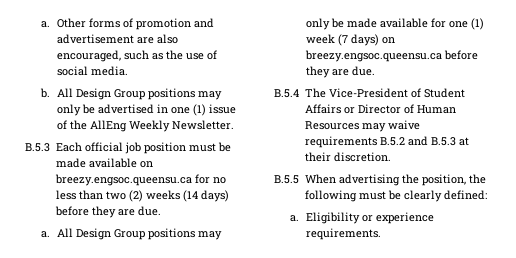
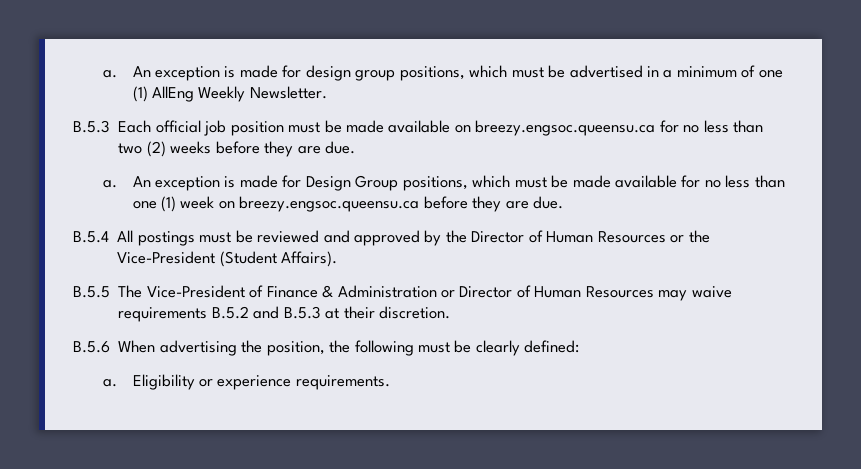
- a. Other forms of promotion and advertisement are also encouraged, such as the use of social media.
- b. All Design Group positions may only be advertised in one (1) issue of the AllEng Weekly Newsletter.
+ a. An exception is made for design group positions, which must be advertised in a minimum of one (1) AllEng Weekly Newsletter.
- B.5.3 Each official job position must be made available on breezy.engsoc.queensu.ca for no less than two (2) weeks (14 days) before they are due.
+ B.5.3 Each official job position must be made available on breezy.engsoc.queensu.ca for no less than two (2) weeks before they are due.
- All Design Group positions may only be made available for one (1) week (7 days) on breezy.engsoc.queensu.ca before they are due.
+ An exception is made for Design Group positions, which must be made available for no less than one (1) week on breezy.engsoc.queensu.ca before they are due.
- B.5.4 The Vice-President of Student Affairs or Director of Human Resources may waive requirements B.5.2 and B.5.3 at their discretion.
+ B.5.4 All postings must be reviewed and approved by the Director of Human Resources or the Vice-President (Student Affairs).
+ B.5.5 The Vice-President of Finance & Administration or Director of Human Resources may waive requirements B.5.2 and B.5.3 at their discretion.
- B.5.5 When advertising the position, the following must be clearly defined:
+ B.5.6 When advertising the position, the following must be clearly defined:

